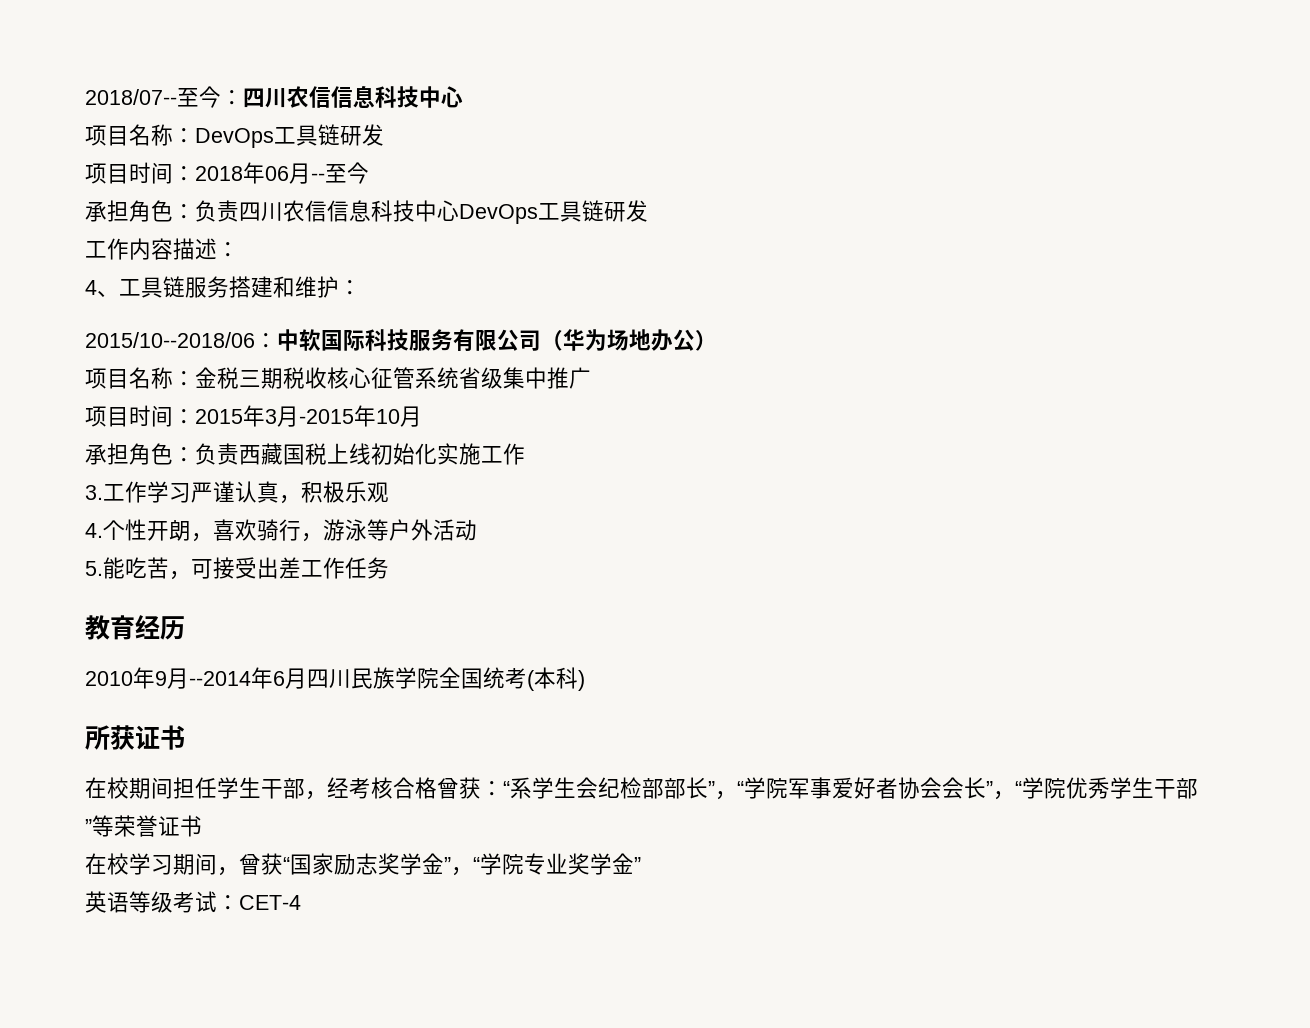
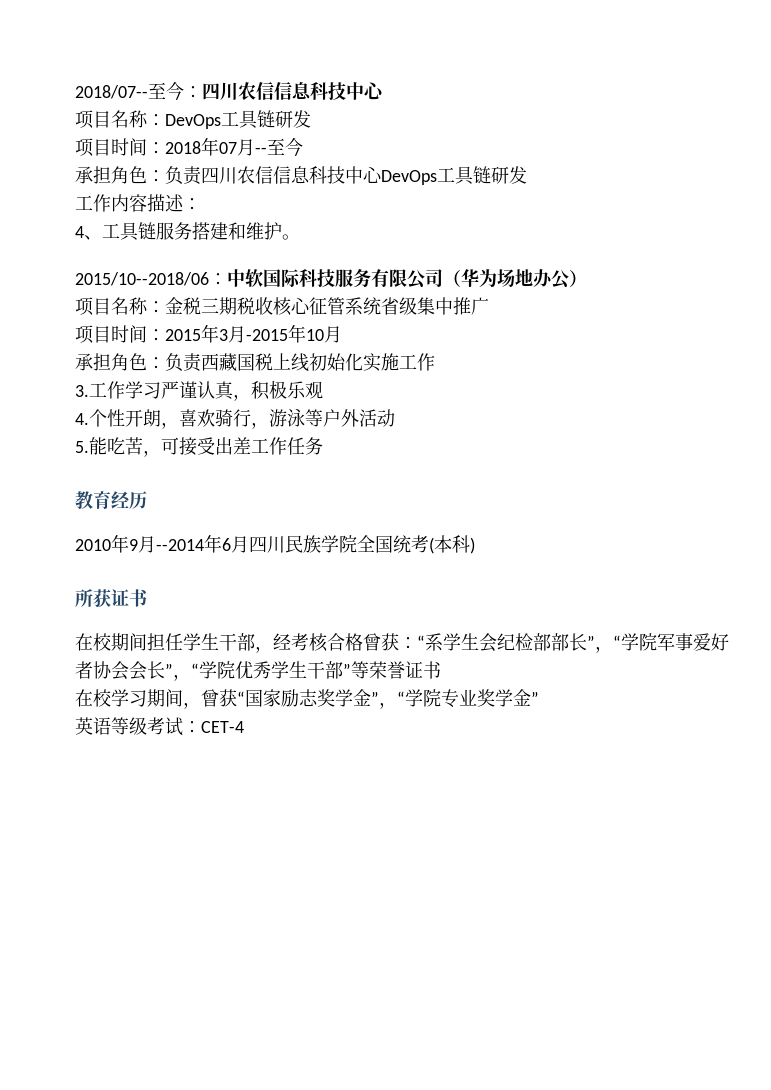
- 项目时间：2018年06月--至今
+ 项目时间：2018年07月--至今
- 4、工具链服务搭建和维护：
+ 4、工具链服务搭建和维护。

